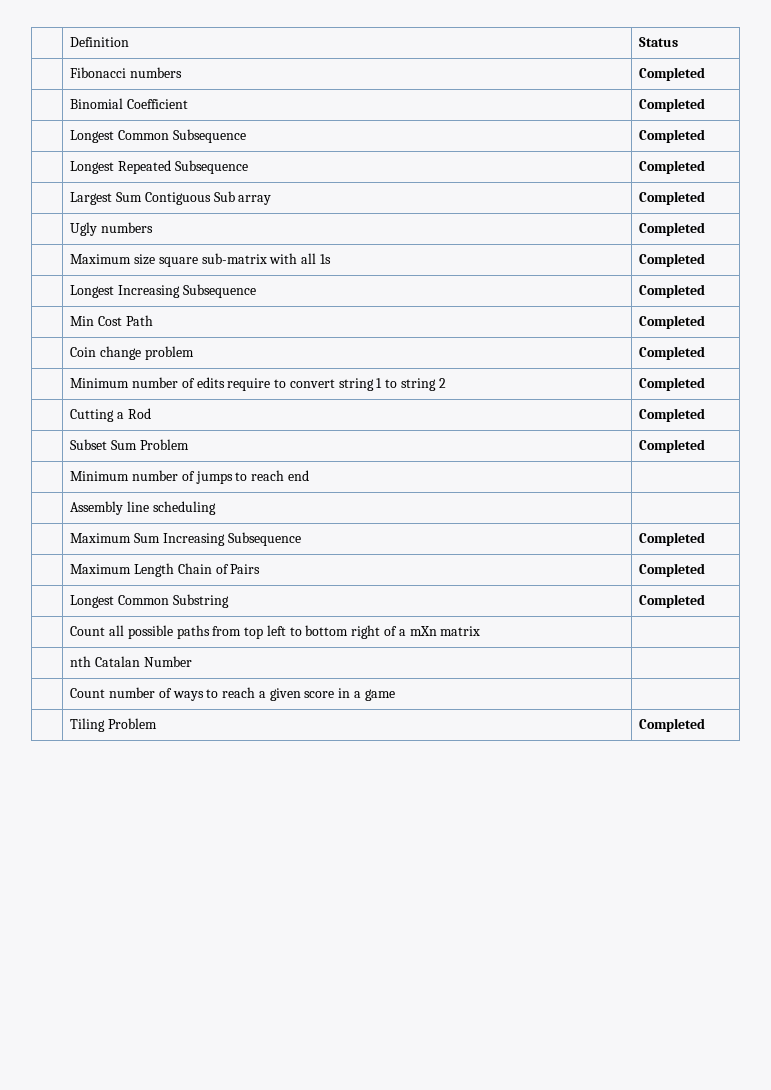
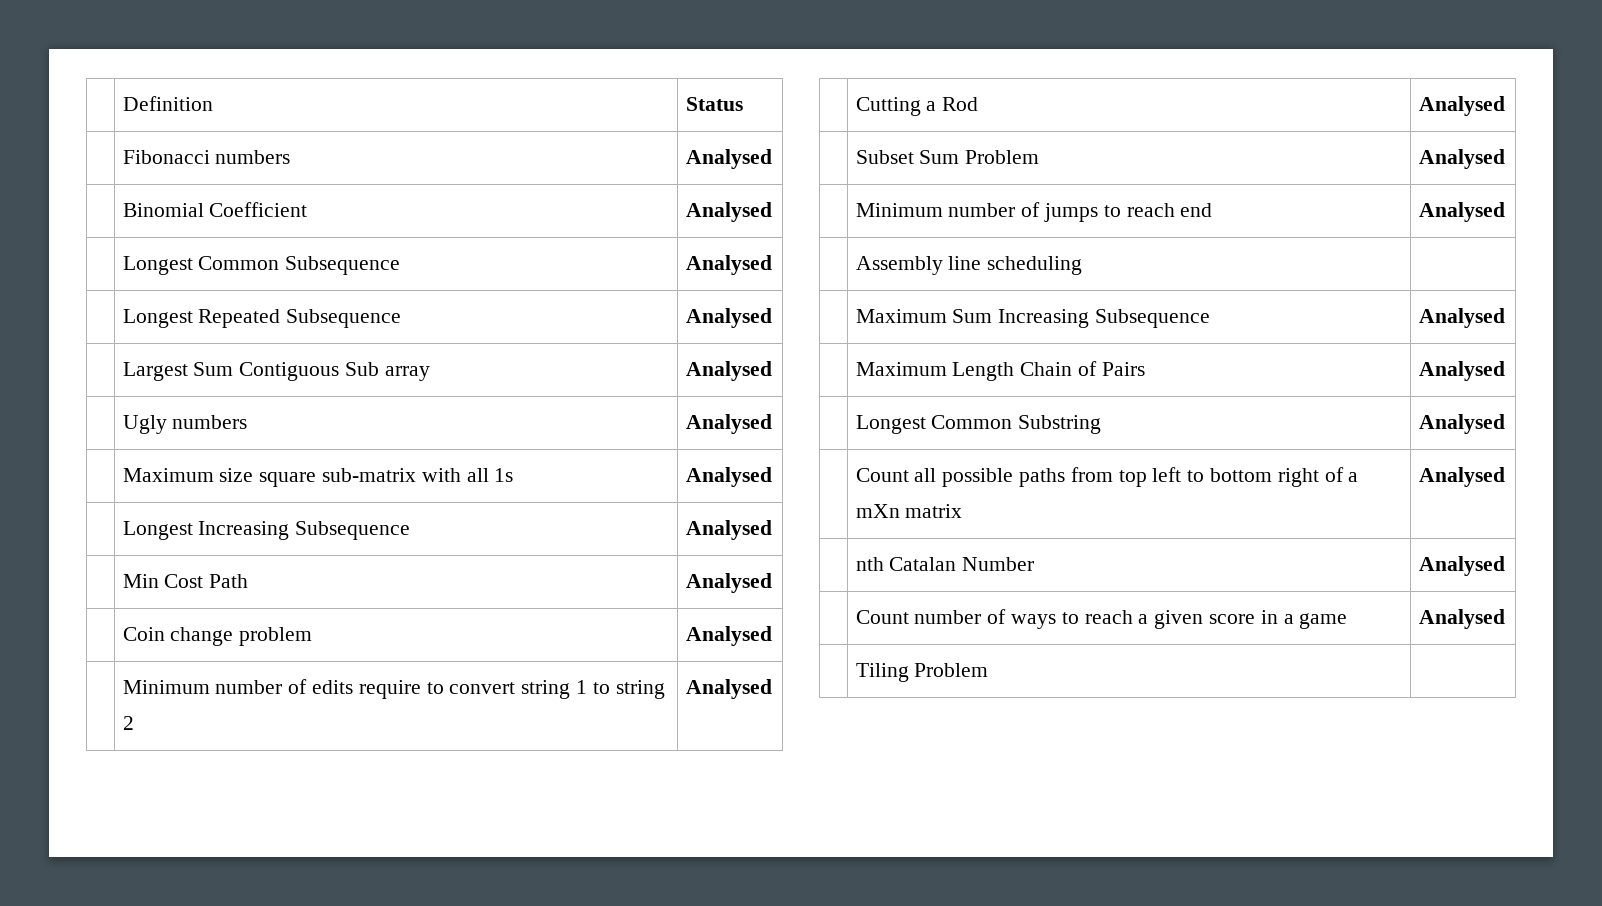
- | Fibonacci numbers | Completed
+ | Fibonacci numbers | Analysed
- | Binomial Coefficient | Completed
+ | Binomial Coefficient | Analysed
- | Longest Common Subsequence | Completed
+ | Longest Common Subsequence | Analysed
- | Longest Repeated Subsequence | Completed
+ | Longest Repeated Subsequence | Analysed
- | Largest Sum Contiguous Sub array | Completed
+ | Largest Sum Contiguous Sub array | Analysed
- | Ugly numbers | Completed
+ | Ugly numbers | Analysed
- | Maximum size square sub-matrix with all 1s | Completed
+ | Maximum size square sub-matrix with all 1s | Analysed
- | Longest Increasing Subsequence | Completed
+ | Longest Increasing Subsequence | Analysed
- | Min Cost Path | Completed
+ | Min Cost Path | Analysed
- | Coin change problem | Completed
+ | Coin change problem | Analysed
- | Minimum number of edits require to convert string 1 to string 2 | Completed
+ | Minimum number of edits require to convert string 1 to string 2 | Analysed
- | Cutting a Rod | Completed
+ | Cutting a Rod | Analysed
- | Subset Sum Problem | Completed
+ | Subset Sum Problem | Analysed
- | Minimum number of jumps to reach end |
+ | Minimum number of jumps to reach end | Analysed
- | Maximum Sum Increasing Subsequence | Completed
+ | Maximum Sum Increasing Subsequence | Analysed
- | Maximum Length Chain of Pairs | Completed
+ | Maximum Length Chain of Pairs | Analysed
- | Longest Common Substring | Completed
+ | Longest Common Substring | Analysed
- | Count all possible paths from top left to bottom right of a mXn matrix |
+ | Count all possible paths from top left to bottom right of a mXn matrix | Analysed
- | nth Catalan Number |
+ | nth Catalan Number | Analysed
- | Count number of ways to reach a given score in a game |
+ | Count number of ways to reach a given score in a game | Analysed
- | Tiling Problem | Completed
+ | Tiling Problem |

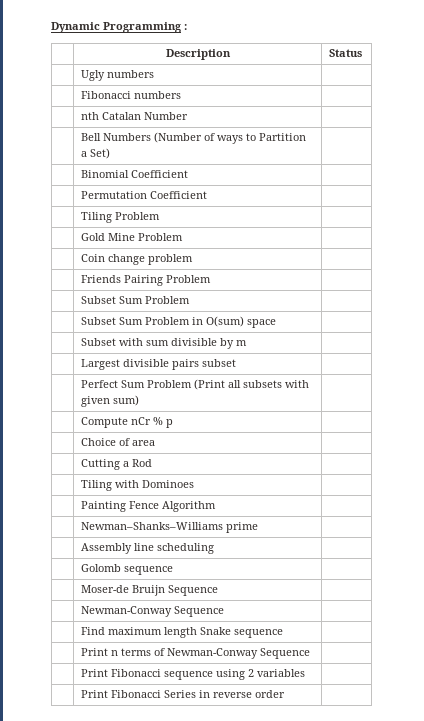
- | Definition | Status
+ Dynamic Programming :
+ | Description | Status
+ | Ugly numbers |
- | Fibonacci numbers | Analysed
- | Binomial Coefficient | Analysed
- | Longest Common Subsequence | Analysed
- | Longest Repeated Subsequence | Analysed
- | Largest Sum Contiguous Sub array | Analysed
- | Ugly numbers | Analysed
- | Maximum size square sub-matrix with all 1s | Analysed
- | Longest Increasing Subsequence | Analysed
- | Min Cost Path | Analysed
- | Coin change problem | Analysed
- | Minimum number of edits require to convert string 1 to string 2 | Analysed
- | Cutting a Rod | Analysed
- | Subset Sum Problem | Analysed
- | Minimum number of jumps to reach end | Analysed
+ | Fibonacci numbers |
+ | nth Catalan Number |
+ | Bell Numbers (Number of ways to Partition a Set) |
+ | Binomial Coefficient |
+ | Permutation Coefficient |
+ | Tiling Problem |
+ | Gold Mine Problem |
+ | Coin change problem |
+ | Friends Pairing Problem |
+ | Subset Sum Problem |
+ | Subset Sum Problem in O(sum) space |
+ | Subset with sum divisible by m |
+ | Largest divisible pairs subset |
+ | Perfect Sum Problem (Print all subsets with given sum) |
+ | Compute nCr % p |
+ | Choice of area |
+ | Cutting a Rod |
+ | Tiling with Dominoes |
+ | Painting Fence Algorithm |
+ | Newman–Shanks–Williams prime |
  | Assembly line scheduling |
- | Maximum Sum Increasing Subsequence | Analysed
- | Maximum Length Chain of Pairs | Analysed
- | Longest Common Substring | Analysed
- | Count all possible paths from top left to bottom right of a mXn matrix | Analysed
- | nth Catalan Number | Analysed
- | Count number of ways to reach a given score in a game | Analysed
- | Tiling Problem |
+ | Golomb sequence |
+ | Moser-de Bruijn Sequence |
+ | Newman-Conway Sequence |
+ | Find maximum length Snake sequence |
+ | Print n terms of Newman-Conway Sequence |
+ | Print Fibonacci sequence using 2 variables |
+ | Print Fibonacci Series in reverse order |

